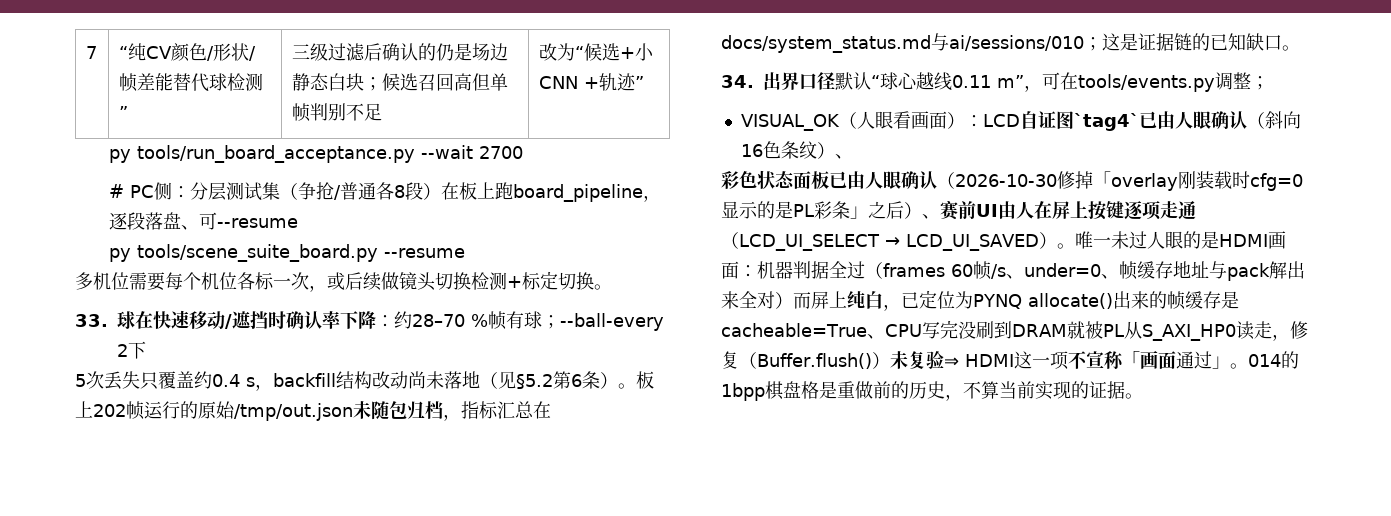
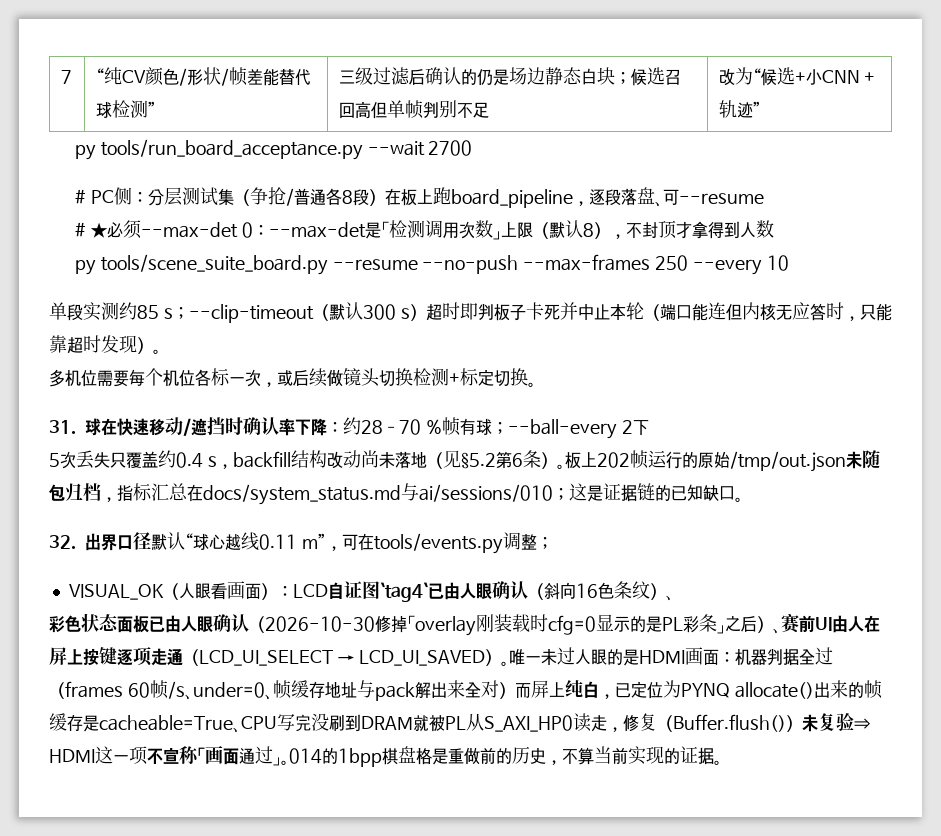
- py tools/scene_suite_board.py --resume
+ # ★必须--max-det 0：--max-det是「检测调用次数」上限（默认8），不封顶才拿得到人数
+ py tools/scene_suite_board.py --resume --no-push --max-frames 250 --every 10
+ 单段实测约85 s；--clip-timeout（默认300 s）超时即判板子卡死并中止本轮（端口能连但内核无应答时，只能靠超时发现）。
- 33.球在快速移动/遮挡时确认率下降：约28–70 %帧有球；--ball-every 2下
+ 31.球在快速移动/遮挡时确认率下降：约28–70 %帧有球；--ball-every 2下
- 34.出界口径默认“球心越线0.11 m”，可在tools/events.py调整；
+ 32.出界口径默认“球心越线0.11 m”，可在tools/events.py调整；

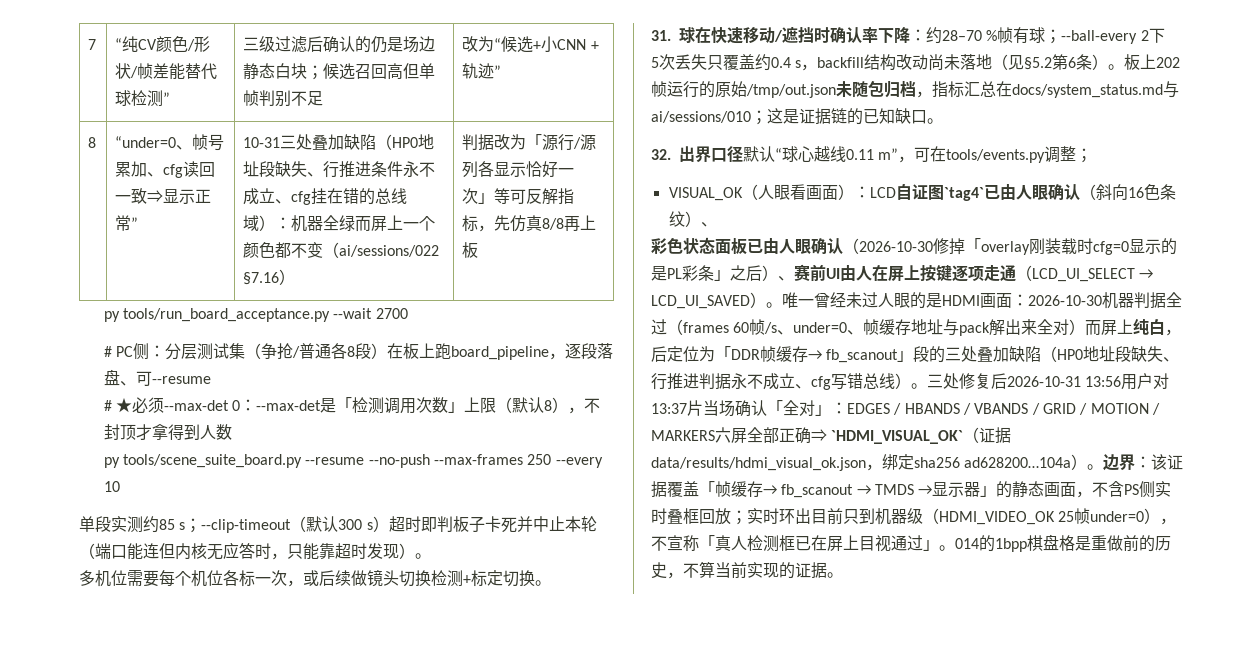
+ 8 | “under=0、帧号累加、cfg读回一致⇒显示正常” | 10-31三处叠加缺陷（HP0地址段缺失、行推进条件永不成立、cfg挂在错的总线域）：机器全绿而屏上一个颜色都不变（ai/sessions/022 §7.16） | 判据改为「源行/源列各显示恰好一次」等可反解指标，先仿真8/8再上板
- 唯一未过人眼的是HDMI画面：机器判据全过（frames 60帧/s、under=0、帧缓存地址与pack解出来全对）而屏上纯白，已定位为PYNQ allocate()出来的帧缓存是cacheable=True、CPU写完没刷到DRAM就被PL从S_AXI_HP0读走，修复（Buffer.flush()）未复验⇒ HDMI这一项不宣称「画面通过」。
+ 唯一曾经未过人眼的是HDMI画面：2026-10-30机器判据全过（frames 60帧/s、under=0、帧缓存地址与pack解出来全对）而屏上纯白，后定位为「DDR帧缓存→ fb_scanout」段的三处叠加缺陷（HP0地址段缺失、行推进判据永不成立、cfg写错总线）。三处修复后2026-10-31 13:56用户对13:37片当场确认「全对」：EDGES / HBANDS / VBANDS / GRID / MOTION / MARKERS六屏全部正确⇒ `HDMI_VISUAL_OK`（证据data/results/hdmi_visual_ok.json，绑定sha256 ad628200…104a）。边界：该证据覆盖「帧缓存→ fb_scanout → TMDS →显示器」的静态画面，不含PS侧实时叠框回放；实时环出目前只到机器级（HDMI_VIDEO_OK 25帧under=0），不宣称「真人检测框已在屏上目视通过」。

